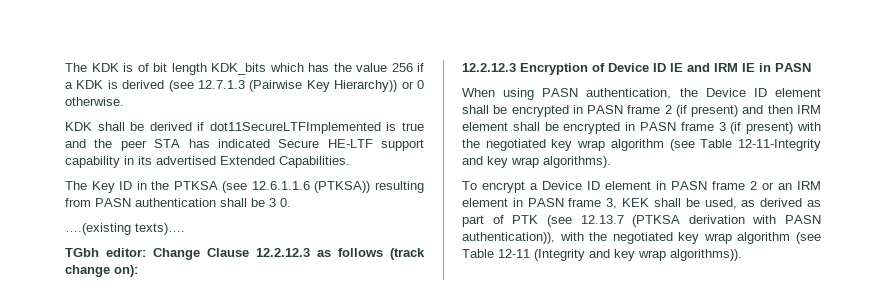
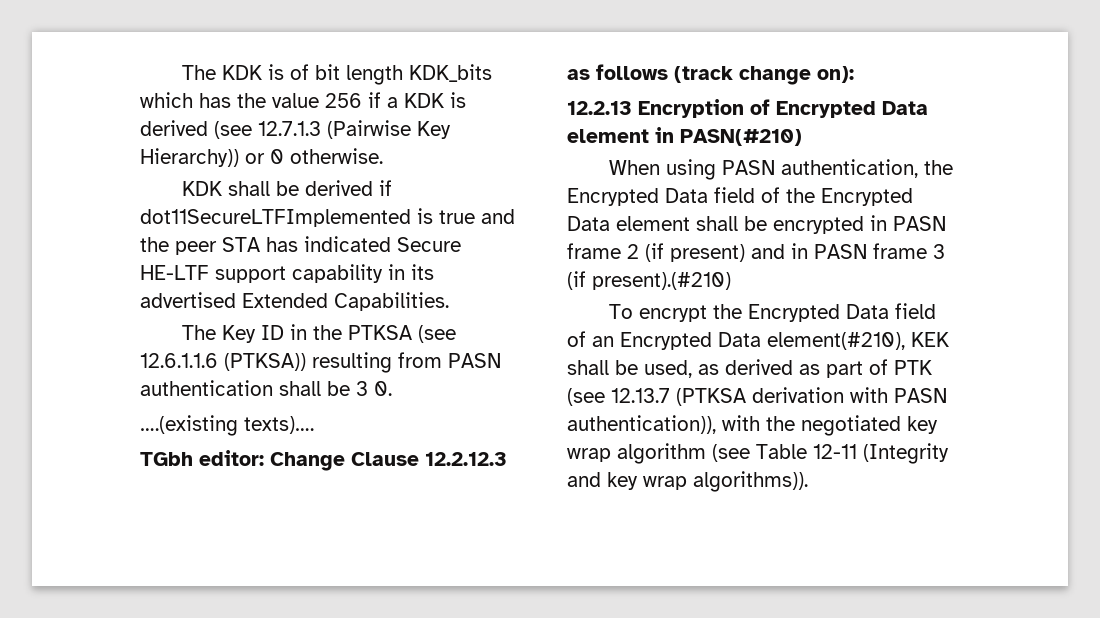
- 12.2.12.3 Encryption of Device ID IE and IRM IE in PASN
+ 12.2.13 Encryption of Encrypted Data element in PASN(#210)
- When using PASN authentication, the Device ID element shall be encrypted in PASN frame 2 (if present) and then IRM element shall be encrypted in PASN frame 3 (if present) with the negotiated key wrap algorithm (see Table 12-11-Integrity and key wrap algorithms).
- To encrypt a Device ID element in PASN frame 2 or an IRM element in PASN frame 3, KEK shall be used, as derived as part of PTK (see 12.13.7 (PTKSA derivation with PASN authentication)), with the negotiated key wrap algorithm (see Table 12-11 (Integrity and key wrap algorithms)).
+ When using PASN authentication, the Encrypted Data field of the Encrypted Data element shall be encrypted in PASN frame 2 (if present) and in PASN frame 3 (if present).(#210)
+ To encrypt the Encrypted Data field of an Encrypted Data element(#210), KEK shall be used, as derived as part of PTK (see 12.13.7 (PTKSA derivation with PASN authentication)), with the negotiated key wrap algorithm (see Table 12-11 (Integrity and key wrap algorithms)).

